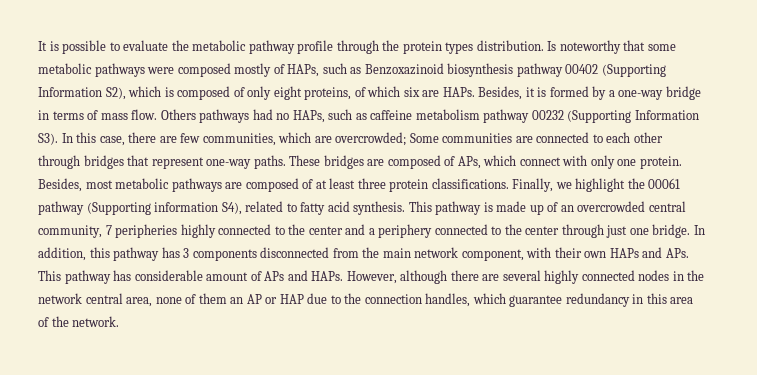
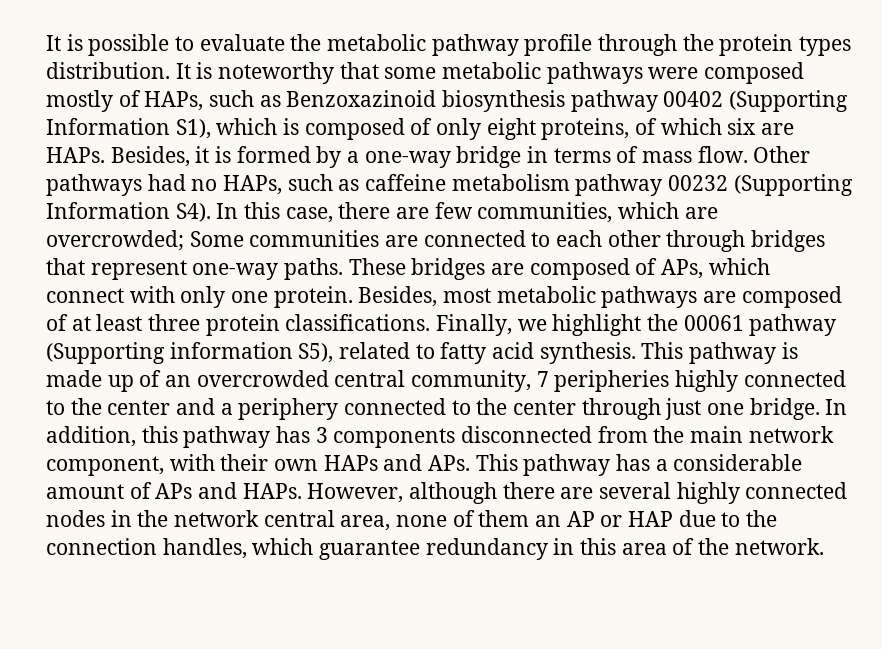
- Is noteworthy that some metabolic pathways were composed mostly of HAPs, such as Benzoxazinoid biosynthesis pathway 00402 (Supporting Information S2), which is composed of only eight proteins, of which six are HAPs.
+ It is noteworthy that some metabolic pathways were composed mostly of HAPs, such as Benzoxazinoid biosynthesis pathway 00402 (Supporting Information S1), which is composed of only eight proteins, of which six are HAPs.
- Others pathways had no HAPs, such as caffeine metabolism pathway 00232 (Supporting Information S3). In this case, there are few communities, which are overcrowded; Some communities are connected to each other through bridges that represent one-way paths.
+ Other pathways had no HAPs, such as caffeine metabolism pathway 00232 (Supporting Information S4). In this case, there are few communities, which are overcrowded; Some communities are connected to each other through bridges that represent one-way paths.
- Finally, we highlight the 00061 pathway (Supporting information S4), related to fatty acid synthesis.
+ Finally, we highlight the 00061 pathway (Supporting information S5), related to fatty acid synthesis.
- In addition, this pathway has 3 components disconnected from the main network component, with their own HAPs and APs. This pathway has considerable amount of APs and HAPs.
+ In addition, this pathway has 3 components disconnected from the main network component, with their own HAPs and APs. This pathway has a considerable amount of APs and HAPs.

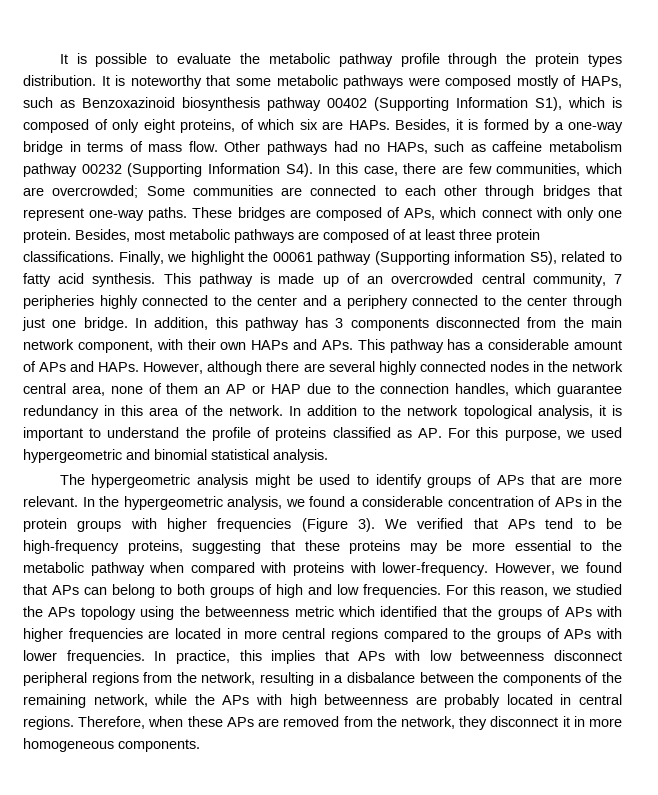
+ In addition to the network topological analysis, it is important to understand the profile of proteins classified as AP. For this purpose, we used hypergeometric and binomial statistical analysis.
+ The hypergeometric analysis might be used to identify groups of APs that are more relevant. In the hypergeometric analysis, we found a considerable concentration of APs in the protein groups with higher frequencies (Figure 3). We verified that APs tend to be high-frequency proteins, suggesting that these proteins may be more essential to the metabolic pathway when compared with proteins with lower-frequency. However, we found that APs can belong to both groups of high and low frequencies. For this reason, we studied the APs topology using the betweenness metric which identified that the groups of APs with higher frequencies are located in more central regions compared to the groups of APs with lower frequencies. In practice, this implies that APs with low betweenness disconnect peripheral regions from the network, resulting in a disbalance between the components of the remaining network, while the APs with high betweenness are probably located in central regions. Therefore, when these APs are removed from the network, they disconnect it in more homogeneous components.

